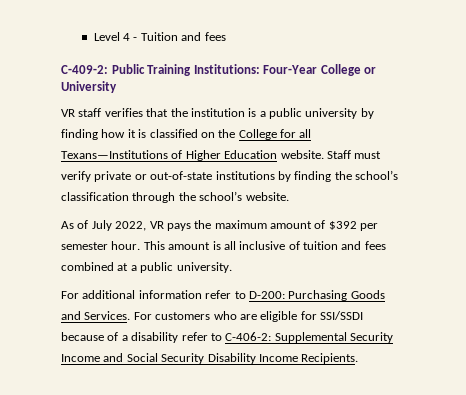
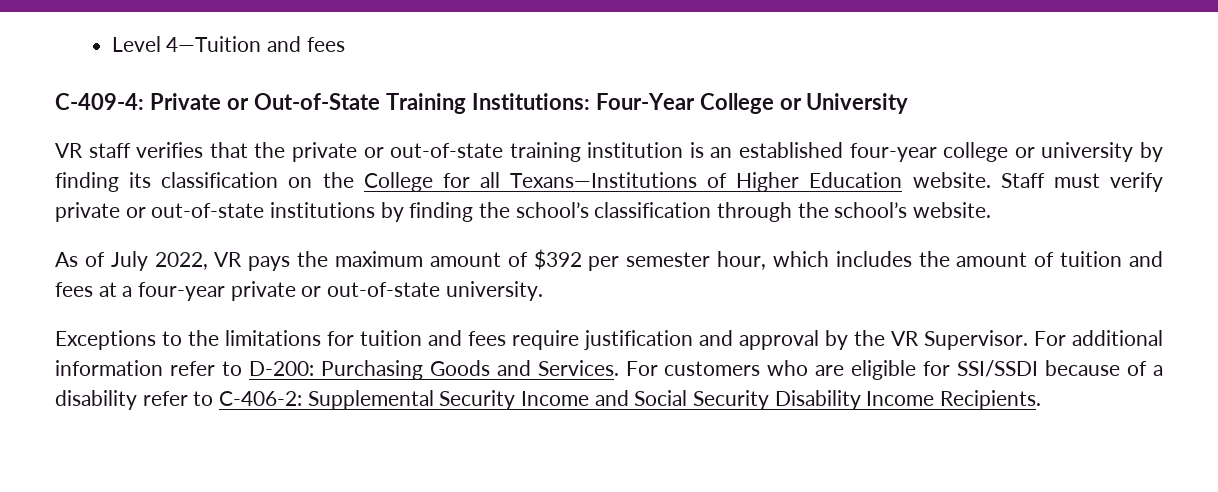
- Level 4 - Tuition and fees
+ Level 4—Tuition and fees
- C-409-2: Public Training Institutions: Four-Year College or University
+ C-409-4: Private or Out-of-State Training Institutions: Four-Year College or University
- VR staff verifies that the institution is a public university by finding how it is classified on the College for all Texans—Institutions of Higher Education website.
+ VR staff verifies that the private or out-of-state training institution is an established four-year college or university by finding its classification on the College for all Texans—Institutions of Higher Education website.
- As of July 2022, VR pays the maximum amount of $392 per semester hour. This amount is all inclusive of tuition and fees combined at a public university.
- For additional information refer to D-200: Purchasing Goods and Services.
+ As of July 2022, VR pays the maximum amount of $392 per semester hour, which includes the amount of tuition and fees at a four-year private or out-of-state university.
+ Exceptions to the limitations for tuition and fees require justification and approval by the VR Supervisor. For additional information refer to D-200: Purchasing Goods and Services.

